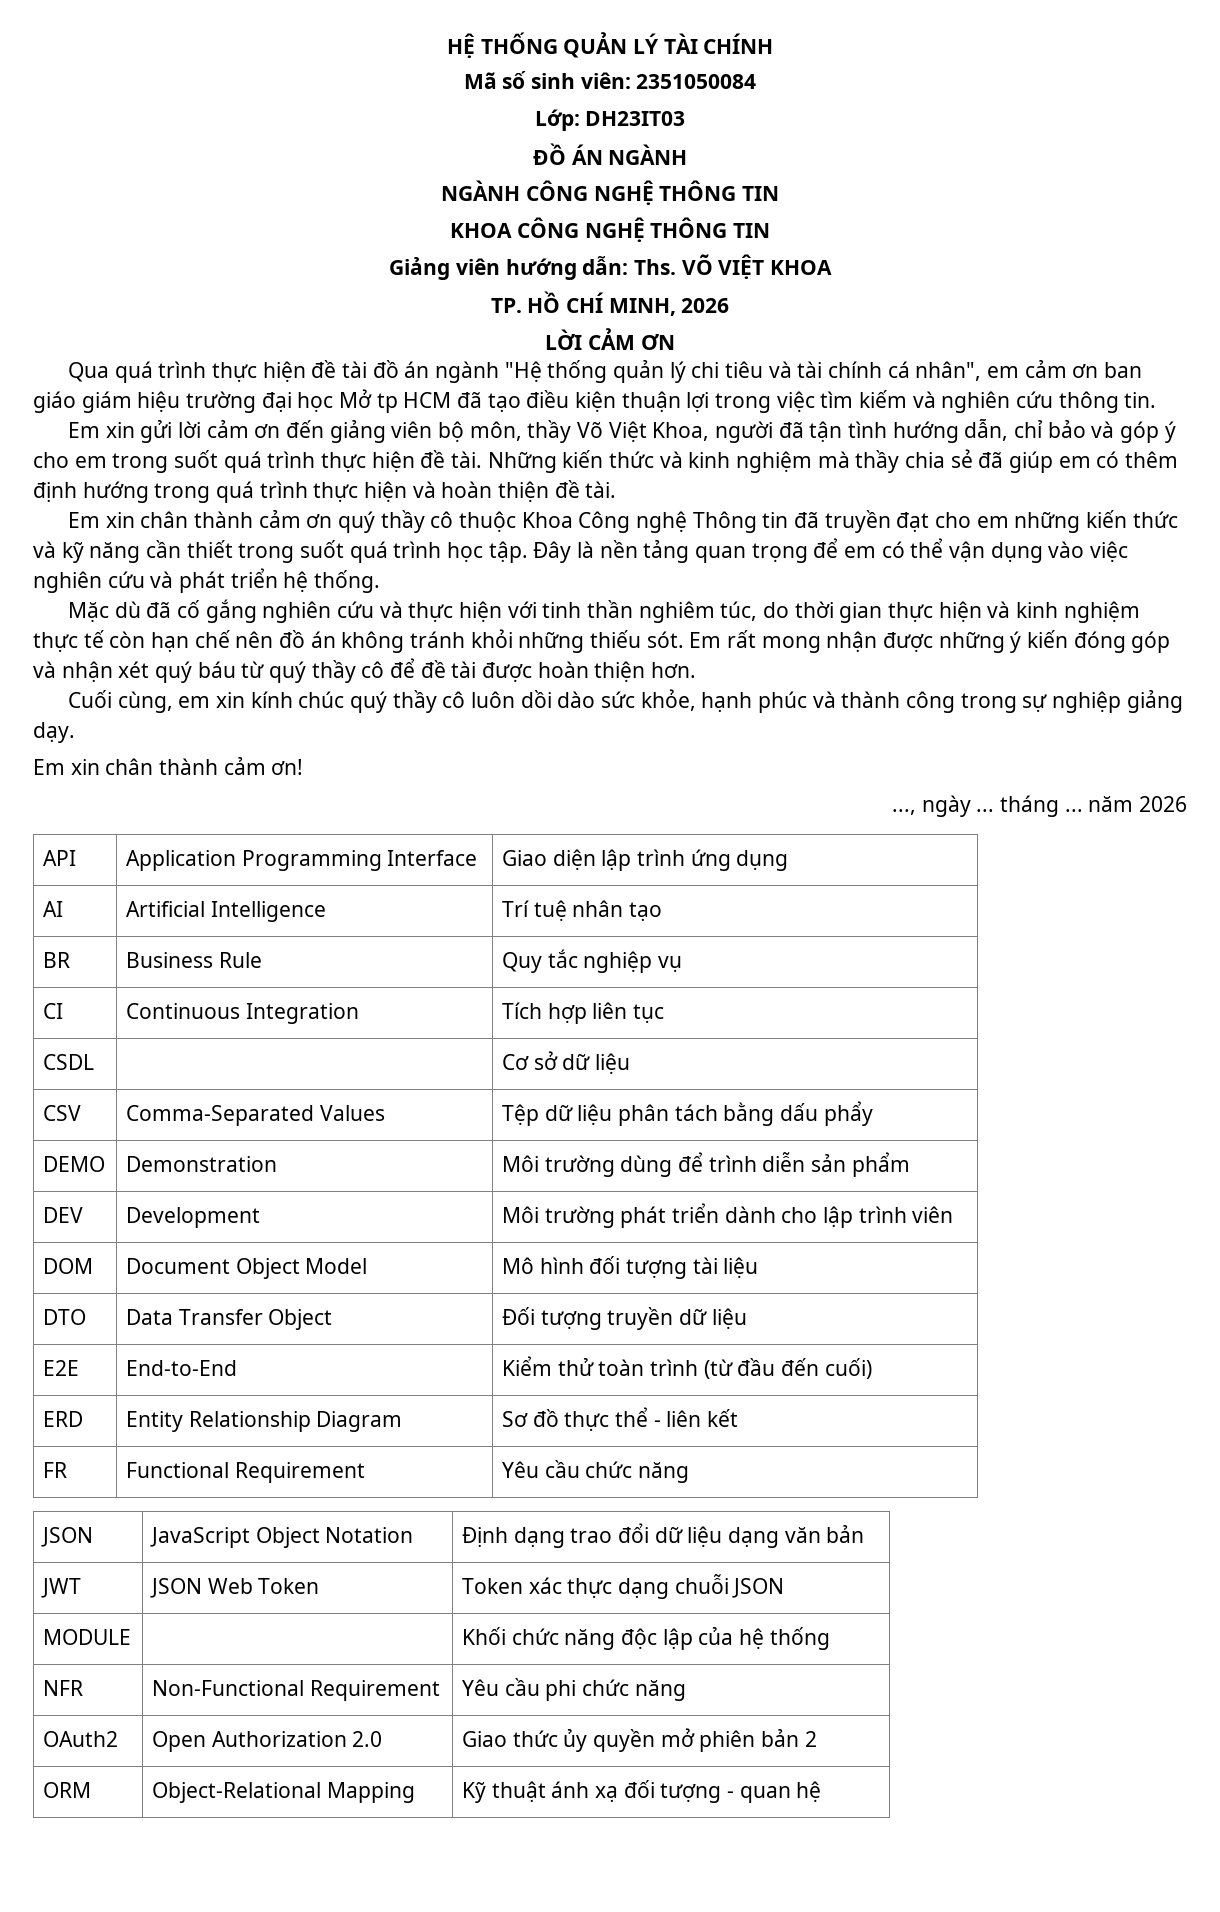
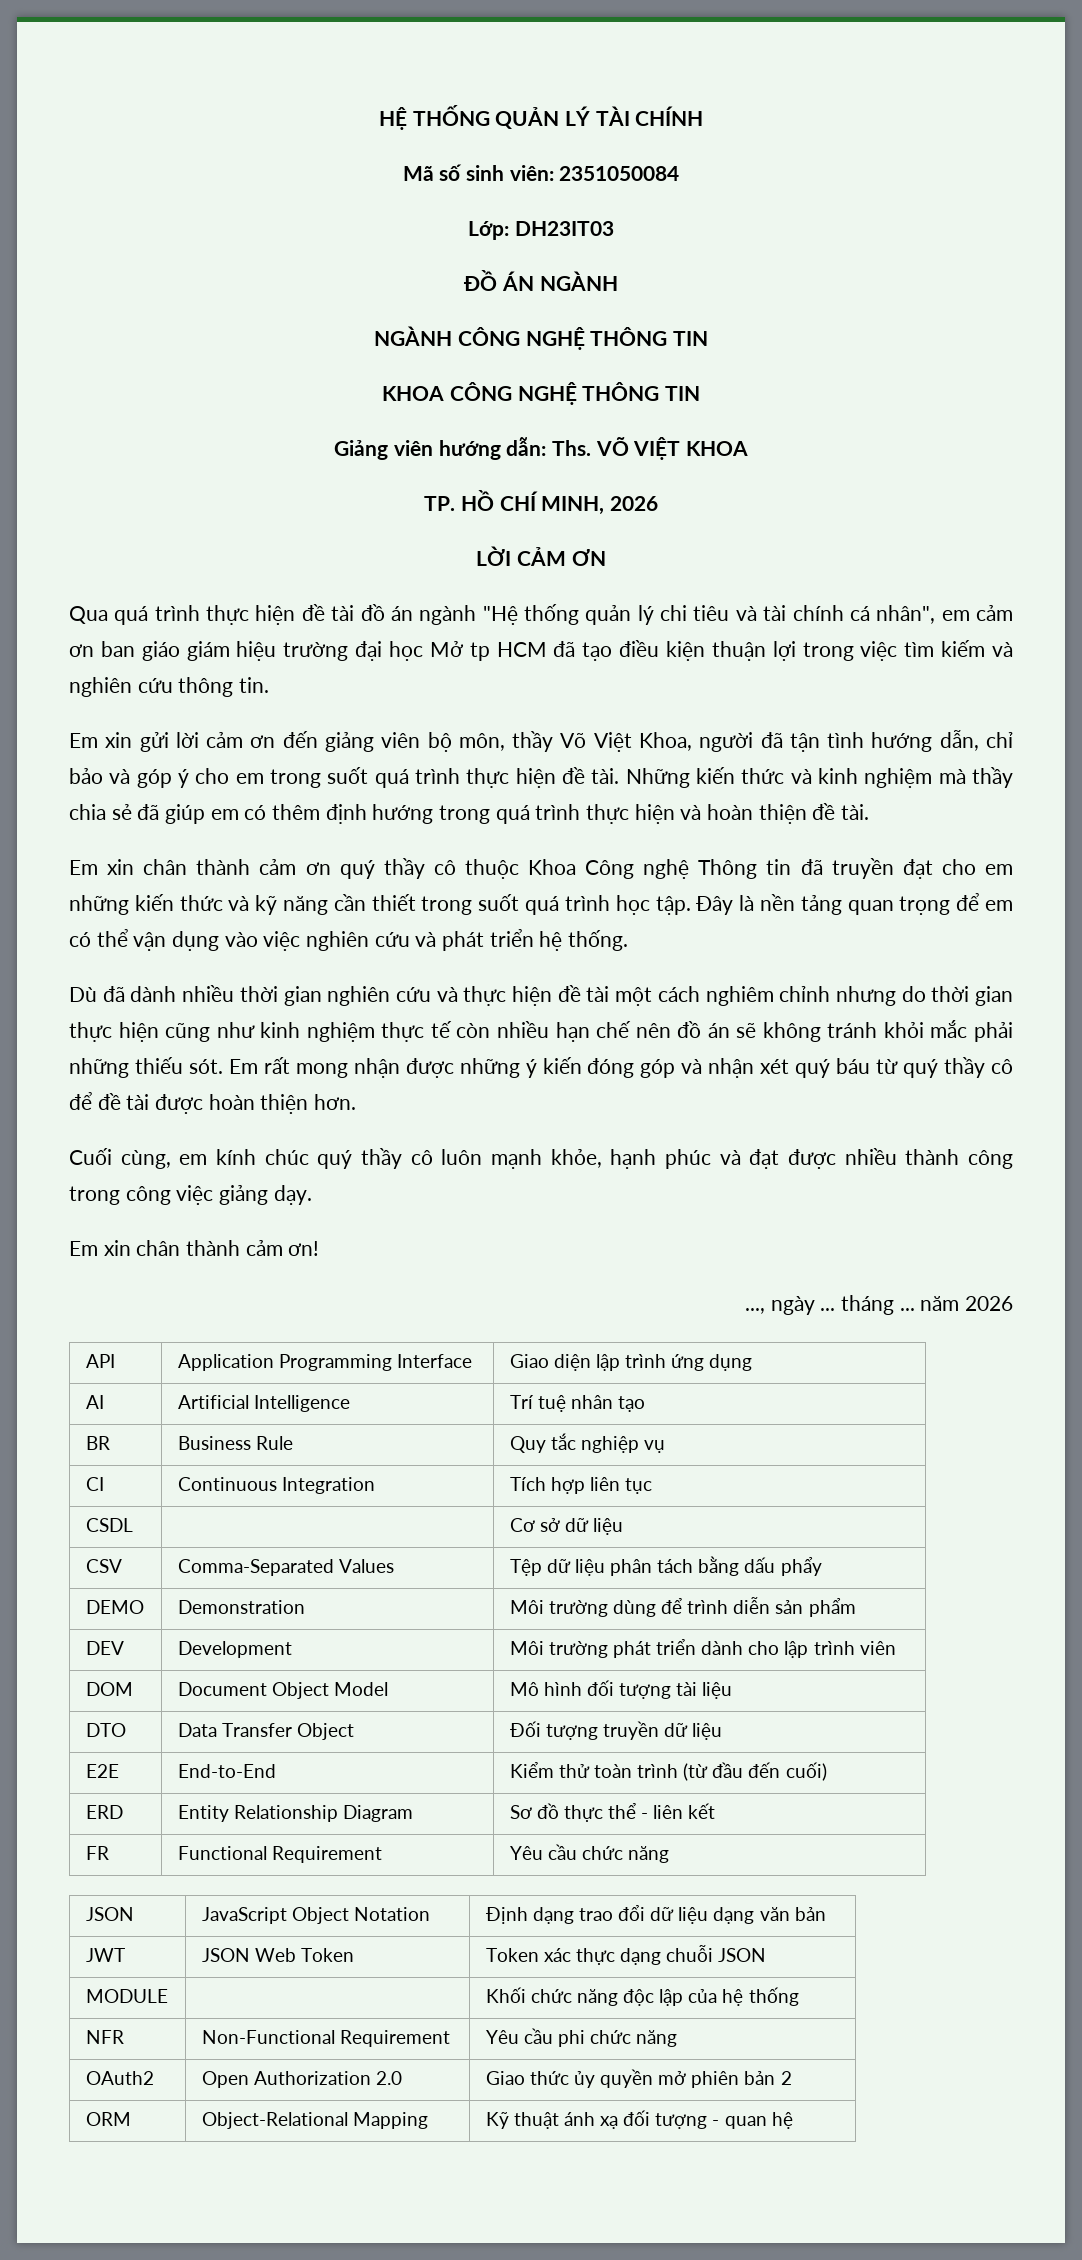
- Mặc dù đã cố gắng nghiên cứu và thực hiện với tinh thần nghiêm túc, do thời gian thực hiện và kinh nghiệm thực tế còn hạn chế nên đồ án không tránh khỏi những thiếu sót.
+ Dù đã dành nhiều thời gian nghiên cứu và thực hiện đề tài một cách nghiêm chỉnh nhưng do thời gian thực hiện cũng như kinh nghiệm thực tế còn nhiều hạn chế nên đồ án sẽ không tránh khỏi mắc phải những thiếu sót.
- Cuối cùng, em xin kính chúc quý thầy cô luôn dồi dào sức khỏe, hạnh phúc và thành công trong sự nghiệp giảng dạy.
+ Cuối cùng, em kính chúc quý thầy cô luôn mạnh khỏe, hạnh phúc và đạt được nhiều thành công trong công việc giảng dạy.

